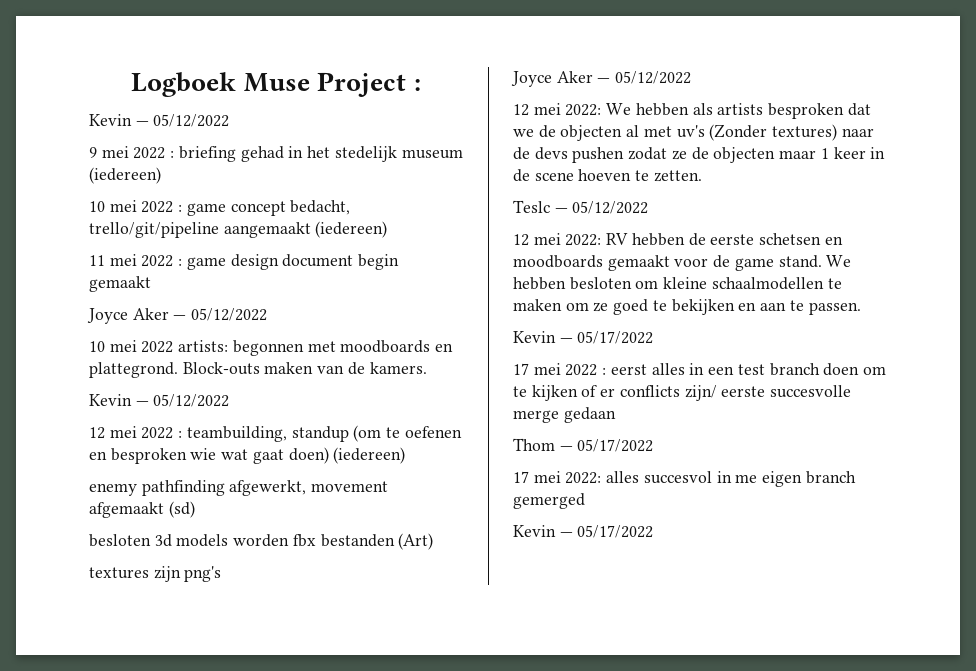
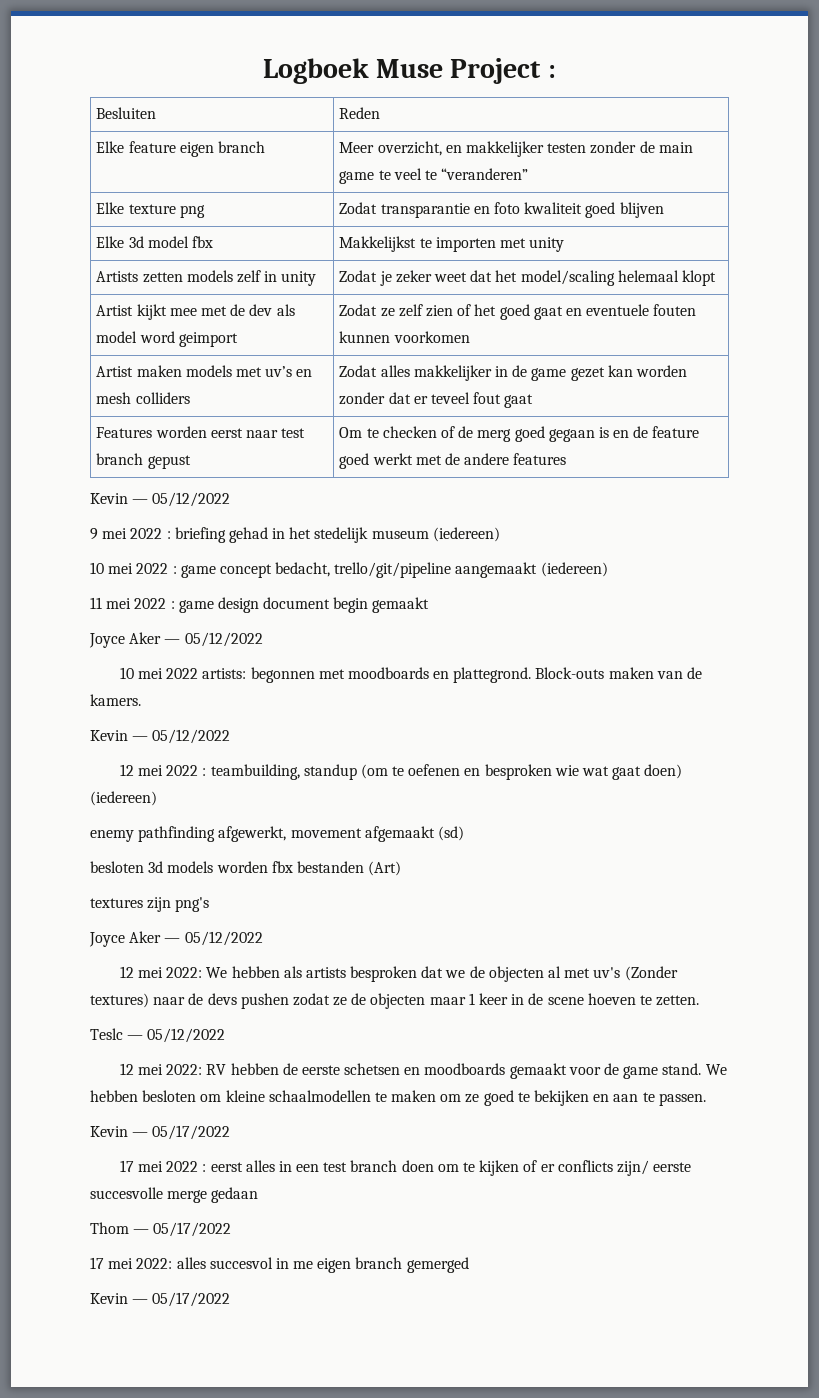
+ Besluiten | Reden
+ Elke feature eigen branch | Meer overzicht, en makkelijker testen zonder de main game te veel te “veranderen”
+ Elke texture png | Zodat transparantie en foto kwaliteit goed blijven
+ Elke 3d model fbx | Makkelijkst te importen met unity
+ Artists zetten models zelf in unity | Zodat je zeker weet dat het model/scaling helemaal klopt
+ Artist kijkt mee met de dev als model word geimport | Zodat ze zelf zien of het goed gaat en eventuele fouten kunnen voorkomen
+ Artist maken models met uv’s en mesh colliders | Zodat alles makkelijker in de game gezet kan worden zonder dat er teveel fout gaat
+ Features worden eerst naar test branch gepust | Om te checken of de merg goed gegaan is en de feature goed werkt met de andere features

